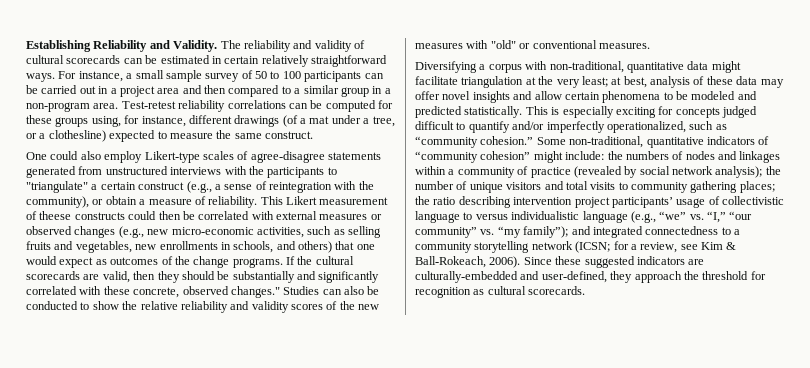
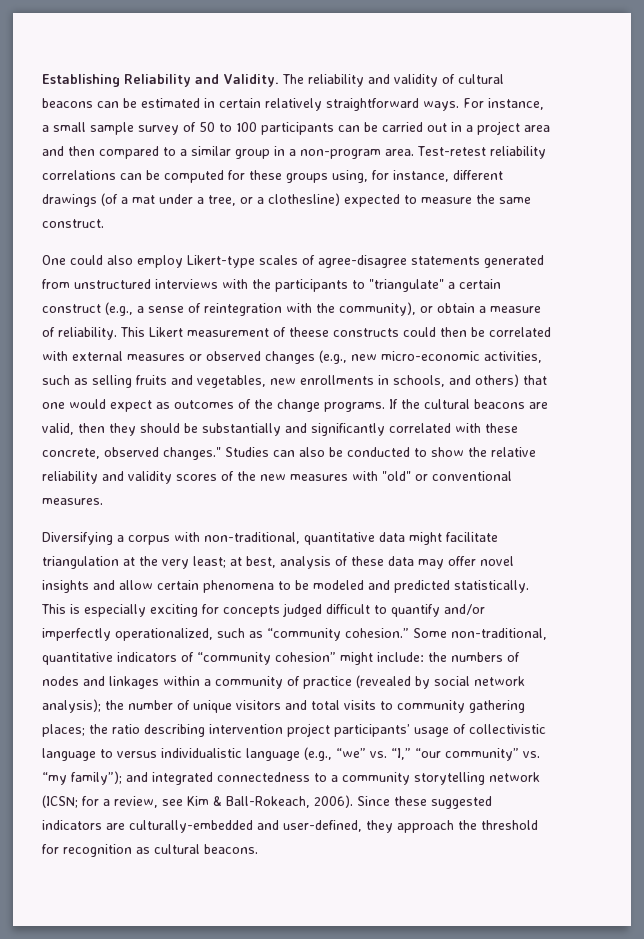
- The reliability and validity of cultural scorecards can be estimated in certain relatively straightforward ways.
+ The reliability and validity of cultural beacons can be estimated in certain relatively straightforward ways.
- If the cultural scorecards are valid, then they should be substantially and significantly correlated with these concrete, observed changes."
+ If the cultural beacons are valid, then they should be substantially and significantly correlated with these concrete, observed changes."
- Since these suggested indicators are culturally-embedded and user-defined, they approach the threshold for recognition as cultural scorecards.
+ Since these suggested indicators are culturally-embedded and user-defined, they approach the threshold for recognition as cultural beacons.

